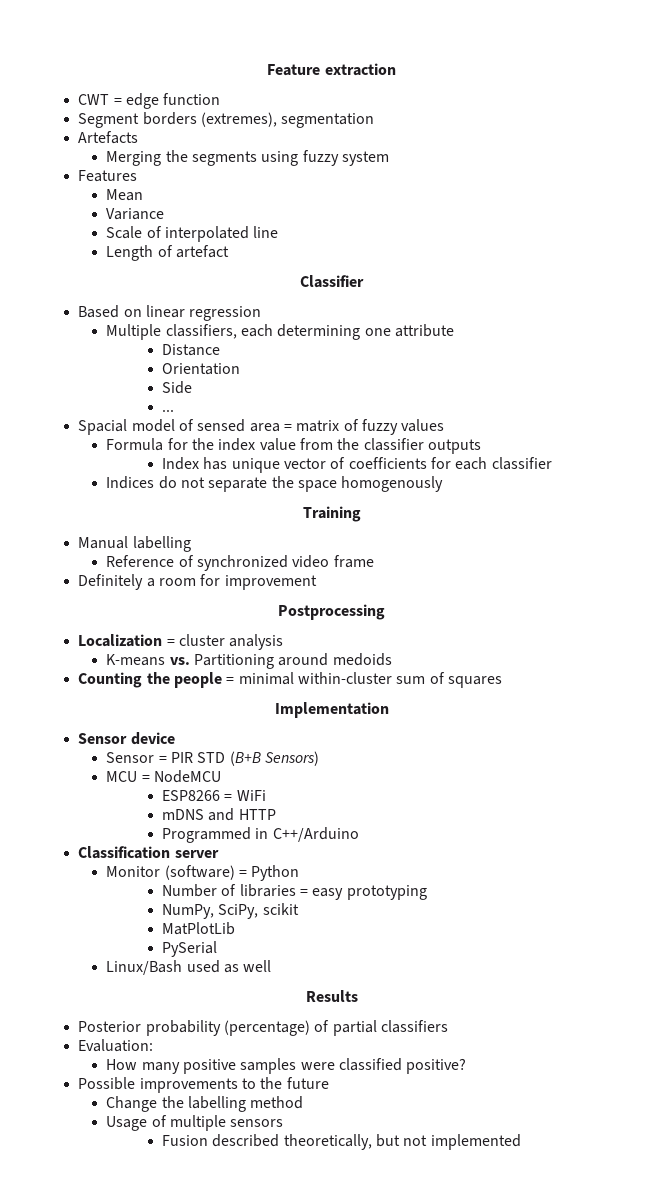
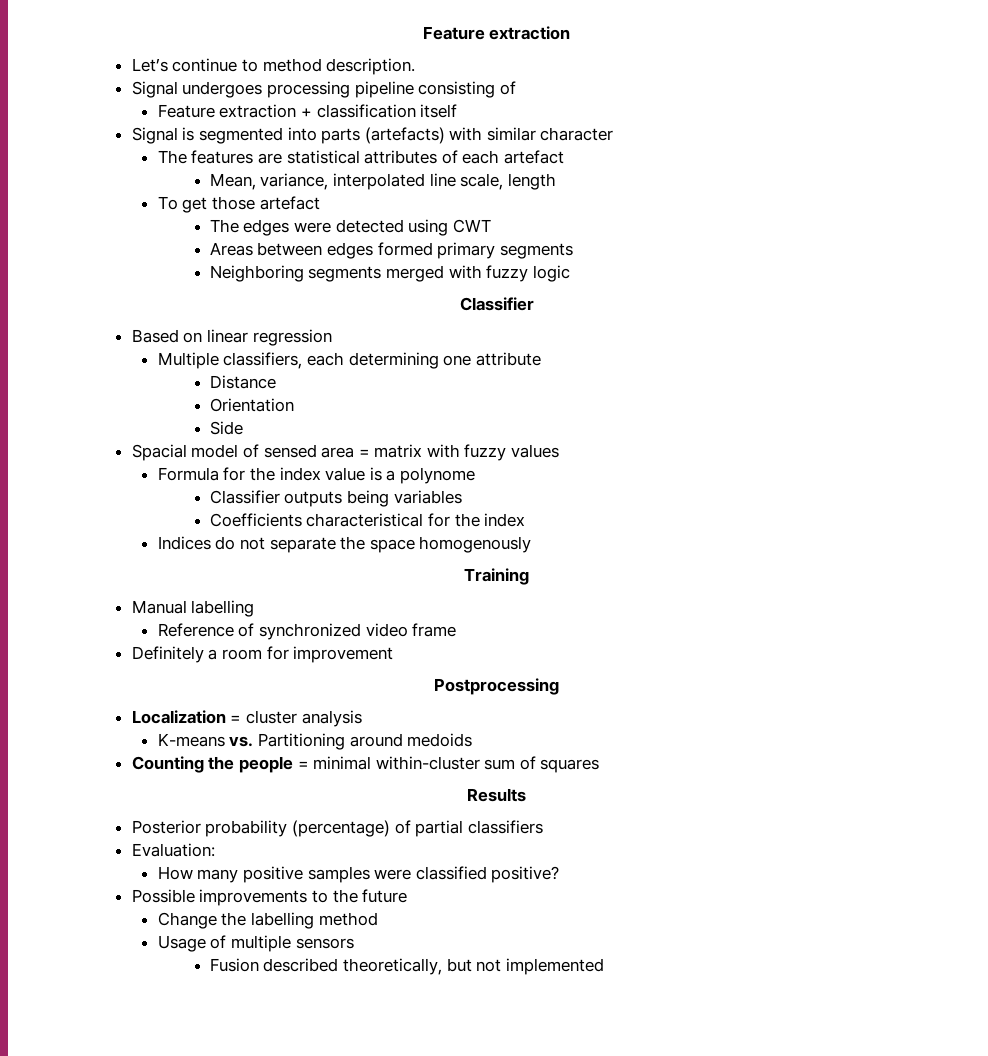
- CWT = edge function
- Segment borders (extremes), segmentation
- Artefacts
- Merging the segments using fuzzy system
- Features
- Mean
- Variance
- Scale of interpolated line
- Length of artefact
+ Let’s continue to method description.
+ Signal undergoes processing pipeline consisting of
+ Feature extraction + classification itself
+ Signal is segmented into parts (artefacts) with similar character
+ The features are statistical attributes of each artefact
+ Mean, variance, interpolated line scale, length
+ To get those artefact
+ The edges were detected using CWT
+ Areas between edges formed primary segments
+ Neighboring segments merged with fuzzy logic
- ...
- Spacial model of sensed area = matrix of fuzzy values
+ Spacial model of sensed area = matrix with fuzzy values
- Formula for the index value from the classifier outputs
- Index has unique vector of coefficients for each classifier
+ Formula for the index value is a polynome
+ Classifier outputs being variables
+ Coefficients characteristical for the index
- Implementation
- Sensor device
- Sensor = PIR STD (B+B Sensors)
- MCU = NodeMCU
- ESP8266 = WiFi
- mDNS and HTTP
- Programmed in C++/Arduino
- Classification server
- Monitor (software) = Python
- Number of libraries = easy prototyping
- NumPy, SciPy, scikit
- MatPlotLib
- PySerial
- Linux/Bash used as well

